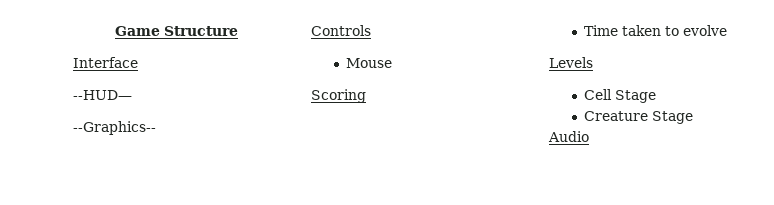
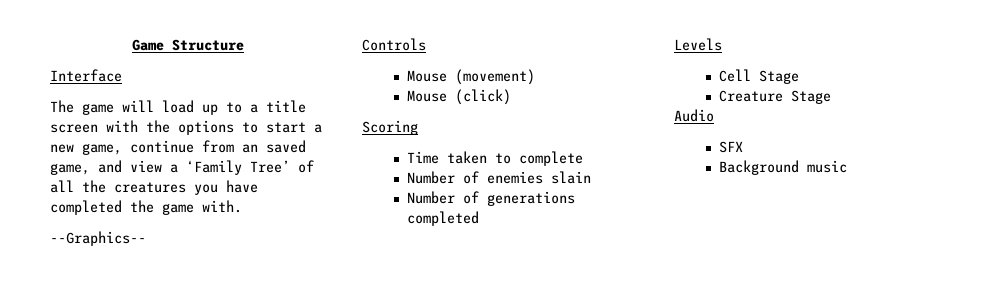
- --HUD—
+ The game will load up to a title screen with the options to start a new game, continue from an saved game, and view a ‘Family Tree’ of all the creatures you have completed the game with.
- Mouse
+ Mouse (movement)
+ Mouse (click)
- Time taken to evolve
+ Time taken to complete
+ Number of enemies slain
+ Number of generations completed
+ SFX
+ Background music

